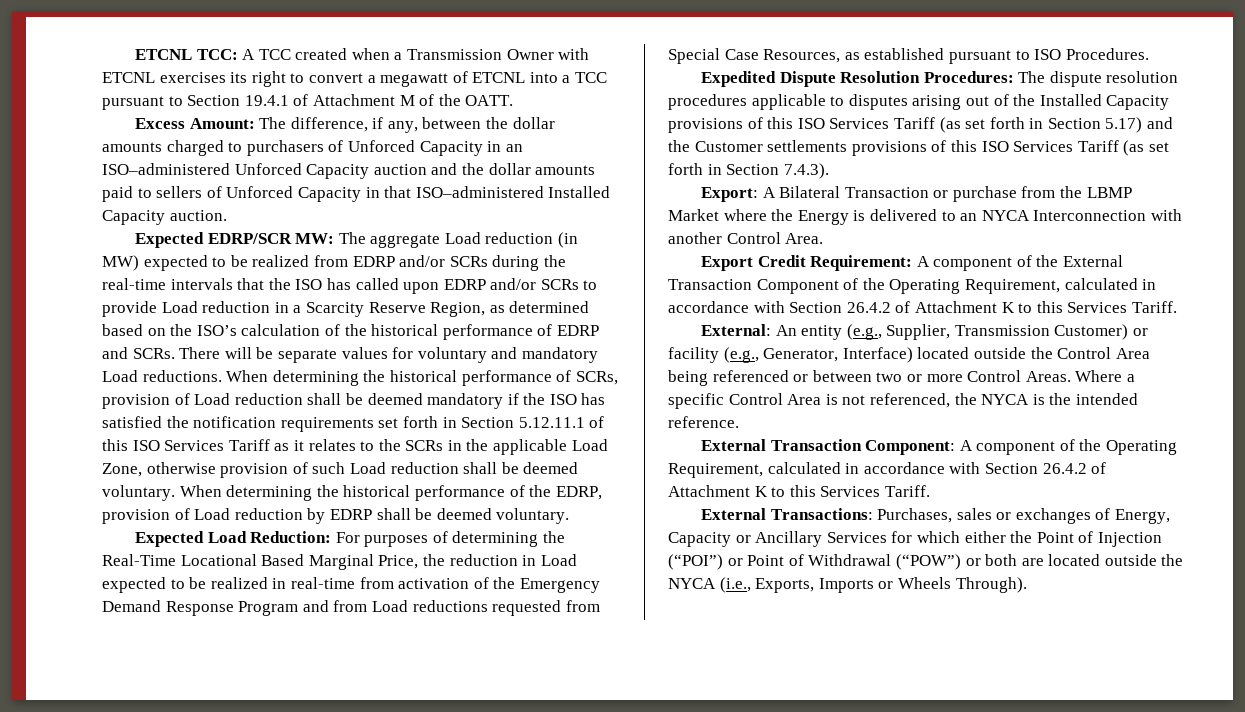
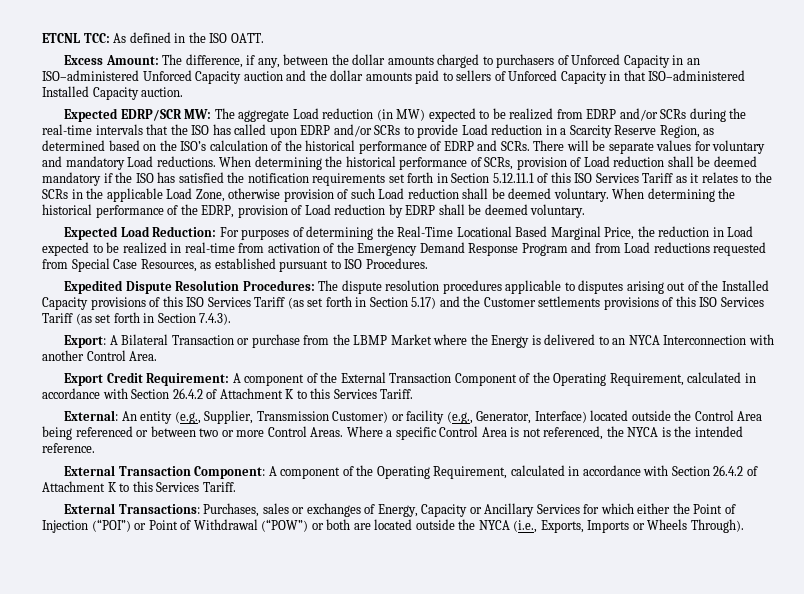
- ETCNL TCC: A TCC created when a Transmission Owner with ETCNL exercises its right to convert a megawatt of ETCNL into a TCC pursuant to Section 19.4.1 of Attachment M of the OATT.
+ ETCNL TCC: As defined in the ISO OATT.

